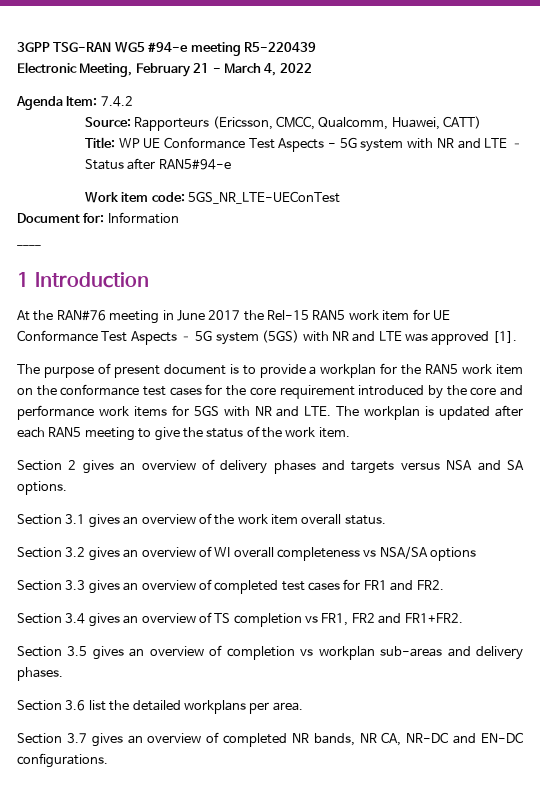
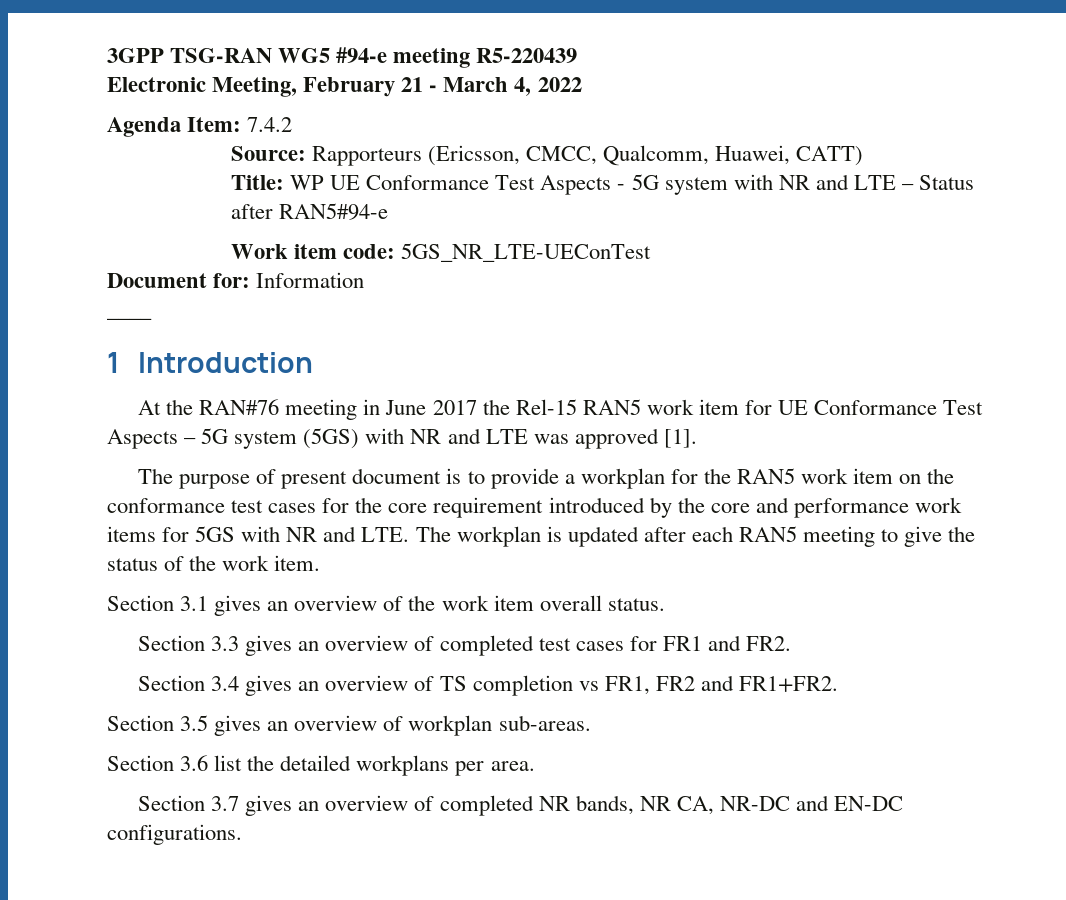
- Section 2 gives an overview of delivery phases and targets versus NSA and SA options.
- Section 3.2 gives an overview of WI overall completeness vs NSA/SA options
- Section 3.5 gives an overview of completion vs workplan sub-areas and delivery phases.
+ Section 3.5 gives an overview of workplan sub-areas.

